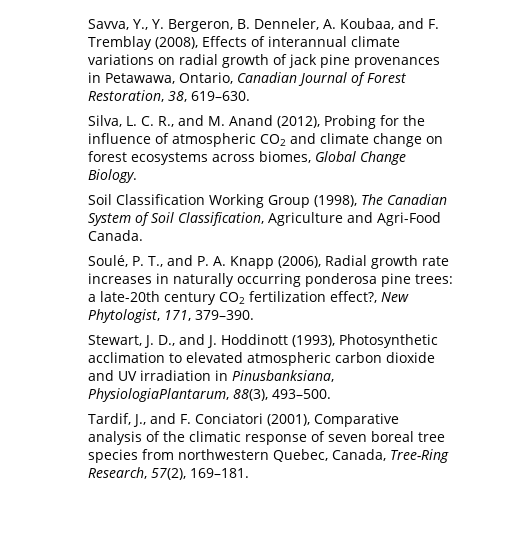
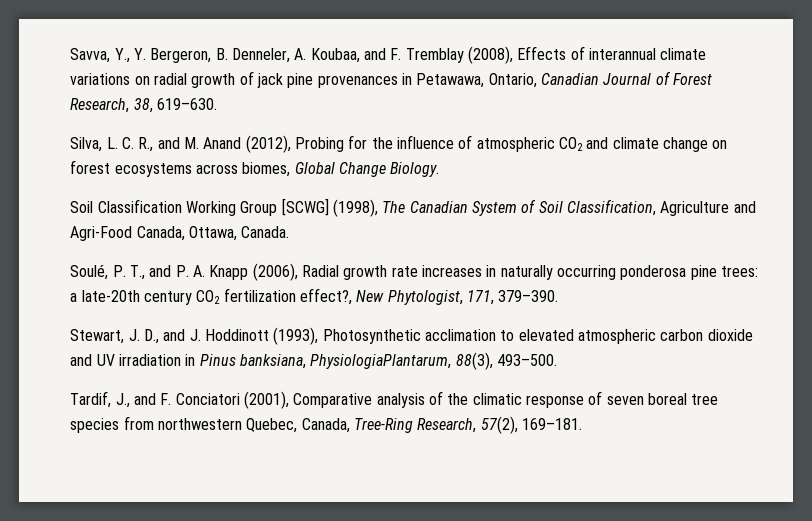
- Savva, Y., Y. Bergeron, B. Denneler, A. Koubaa, and F. Tremblay (2008), Effects of interannual climate variations on radial growth of jack pine provenances in Petawawa, Ontario, Canadian Journal of Forest Restoration, 38, 619–630.
+ Savva, Y., Y. Bergeron, B. Denneler, A. Koubaa, and F. Tremblay (2008), Effects of interannual climate variations on radial growth of jack pine provenances in Petawawa, Ontario, Canadian Journal of Forest Research, 38, 619–630.
- Soil Classification Working Group (1998), The Canadian System of Soil Classification, Agriculture and Agri-Food Canada.
+ Soil Classification Working Group [SCWG] (1998), The Canadian System of Soil Classification, Agriculture and Agri-Food Canada, Ottawa, Canada.
- Stewart, J. D., and J. Hoddinott (1993), Photosynthetic acclimation to elevated atmospheric carbon dioxide and UV irradiation in Pinusbanksiana, PhysiologiaPlantarum, 88(3), 493–500.
+ Stewart, J. D., and J. Hoddinott (1993), Photosynthetic acclimation to elevated atmospheric carbon dioxide and UV irradiation in Pinus banksiana, PhysiologiaPlantarum, 88(3), 493–500.

